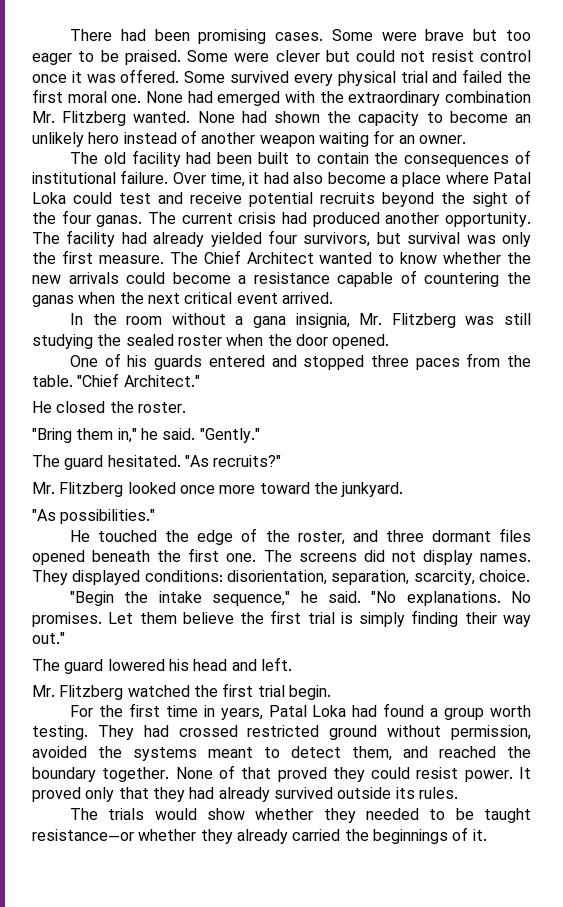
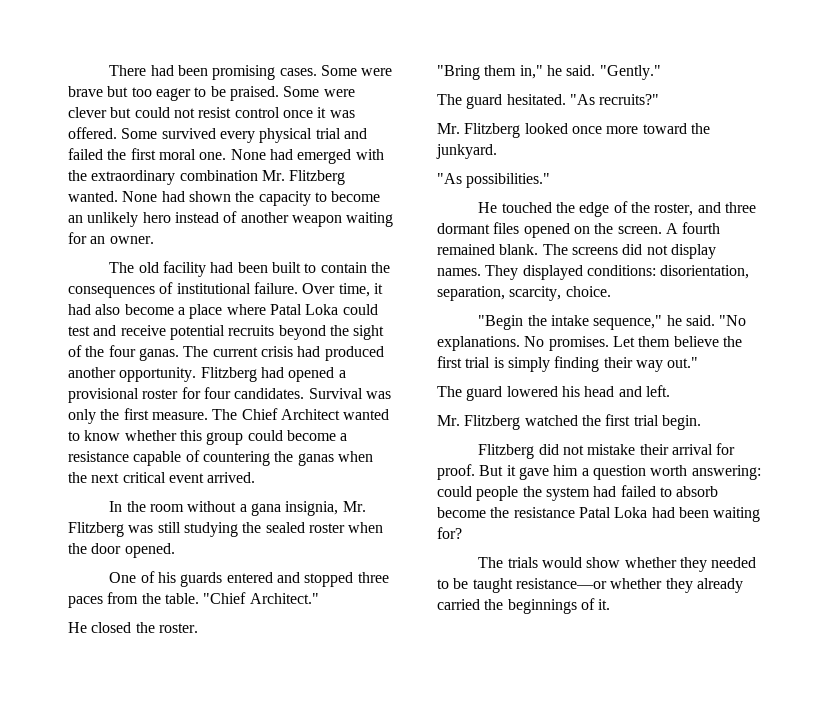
- The facility had already yielded four survivors, but survival was only the first measure.
+ Flitzberg had opened a provisional roster for four candidates. Survival was only the first measure.
- The Chief Architect wanted to know whether the new arrivals could become a resistance capable of countering the ganas when the next critical event arrived.
+ The Chief Architect wanted to know whether this group could become a resistance capable of countering the ganas when the next critical event arrived.
- He touched the edge of the roster, and three dormant files opened beneath the first one.
+ He touched the edge of the roster, and three dormant files opened on the screen. A fourth remained blank.
- For the first time in years, Patal Loka had found a group worth testing. They had crossed restricted ground without permission, avoided the systems meant to detect them, and reached the boundary together. None of that proved they could resist power. It proved only that they had already survived outside its rules.
+ Flitzberg did not mistake their arrival for proof. But it gave him a question worth answering: could people the system had failed to absorb become the resistance Patal Loka had been waiting for?

